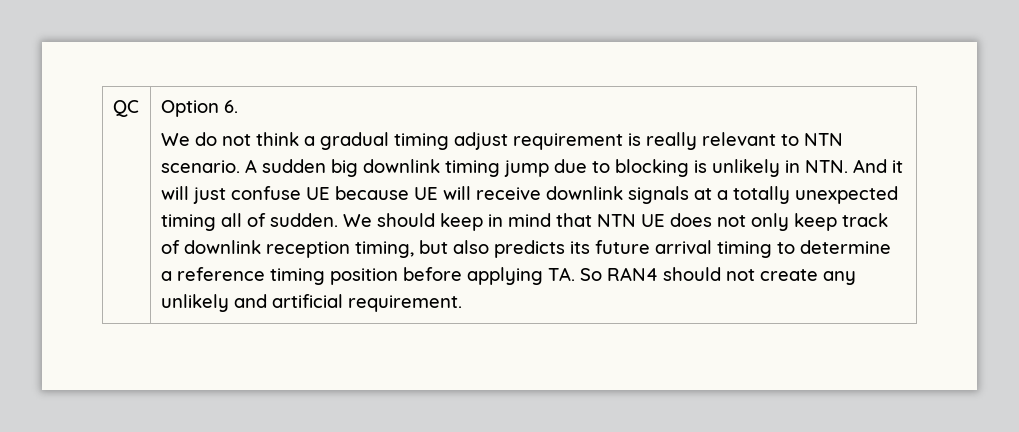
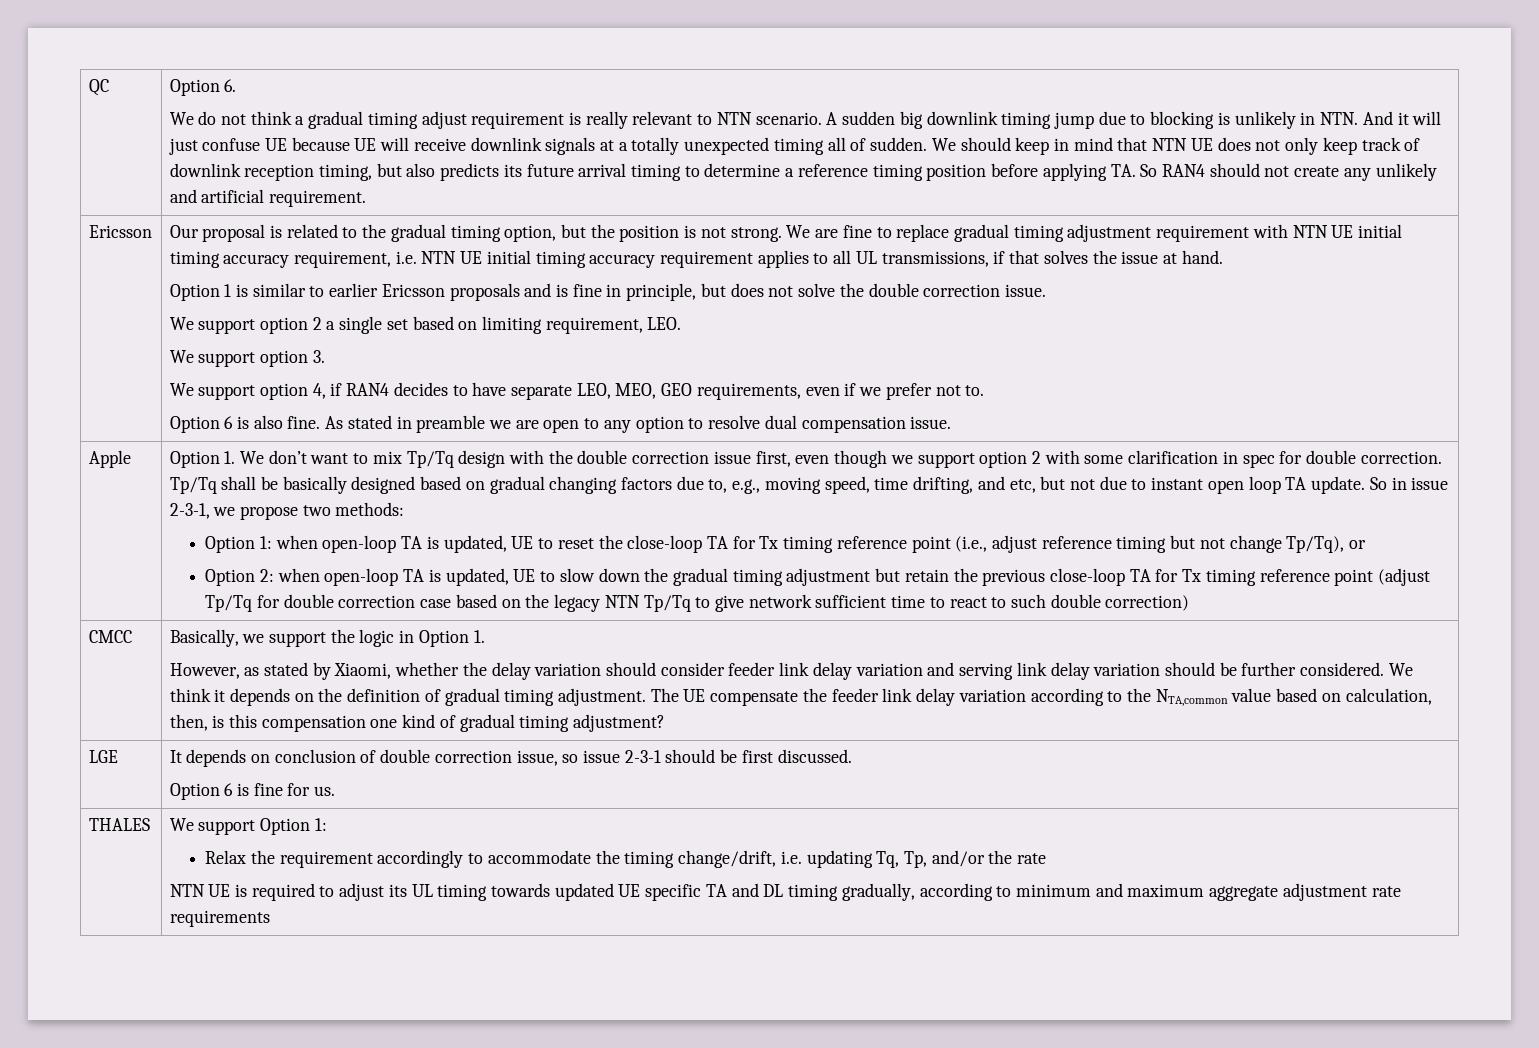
+ Ericsson | Our proposal is related to the gradual timing option, but the position is not strong. We are fine to replace gradual timing adjustment requirement with NTN UE initial timing accuracy requirement, i.e. NTN UE initial timing accuracy requirement applies to all UL transmissions, if that solves the issue at hand.
+ Option 1 is similar to earlier Ericsson proposals and is fine in principle, but does not solve the double correction issue.
+ We support option 2 a single set based on limiting requirement, LEO.
+ We support option 3.
+ We support option 4, if RAN4 decides to have separate LEO, MEO, GEO requirements, even if we prefer not to.
+ Option 6 is also fine. As stated in preamble we are open to any option to resolve dual compensation issue.
+ Apple | Option 1. We don’t want to mix Tp/Tq design with the double correction issue first, even though we support option 2 with some clarification in spec for double correction. Tp/Tq shall be basically designed based on gradual changing factors due to, e.g., moving speed, time drifting, and etc, but not due to instant open loop TA update. So in issue 2-3-1, we propose two methods:
+ Option 1: when open-loop TA is updated, UE to reset the close-loop TA for Tx timing reference point (i.e., adjust reference timing but not change Tp/Tq), or
+ Option 2: when open-loop TA is updated, UE to slow down the gradual timing adjustment but retain the previous close-loop TA for Tx timing reference point (adjust Tp/Tq for double correction case based on the legacy NTN Tp/Tq to give network sufficient time to react to such double correction)
+ CMCC | Basically, we support the logic in Option 1.
+ However, as stated by Xiaomi, whether the delay variation should consider feeder link delay variation and serving link delay variation should be further considered. We think it depends on the definition of gradual timing adjustment. The UE compensate the feeder link delay variation according to the NTA,common value based on calculation, then, is this compensation one kind of gradual timing adjustment?
+ LGE | It depends on conclusion of double correction issue, so issue 2-3-1 should be first discussed.
+ Option 6 is fine for us.
+ THALES | We support Option 1:
+ Relax the requirement accordingly to accommodate the timing change/drift, i.e. updating Tq, Tp, and/or the rate
+ NTN UE is required to adjust its UL timing towards updated UE specific TA and DL timing gradually, according to minimum and maximum aggregate adjustment rate requirements

